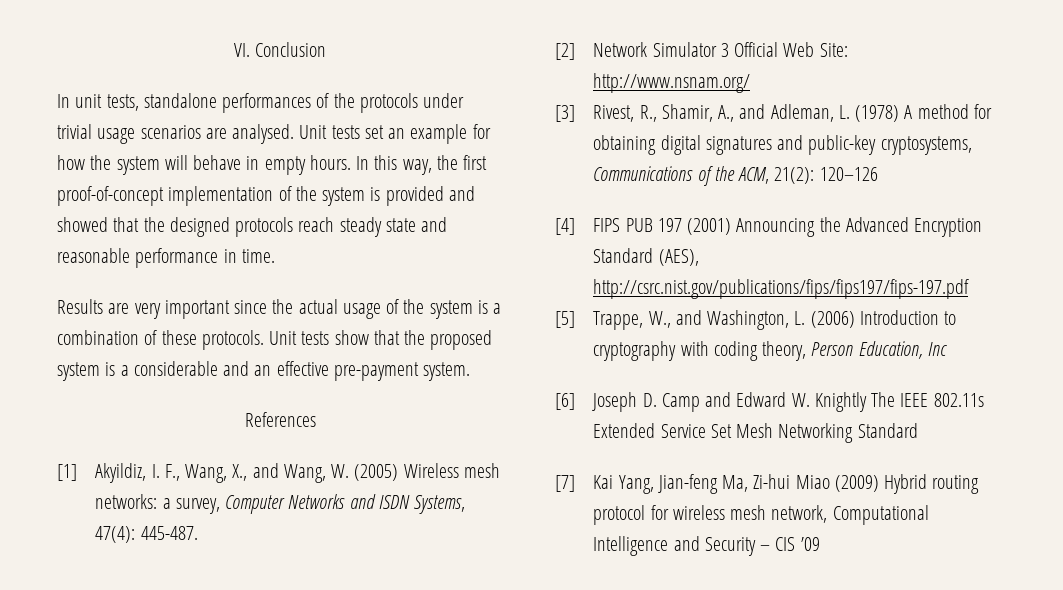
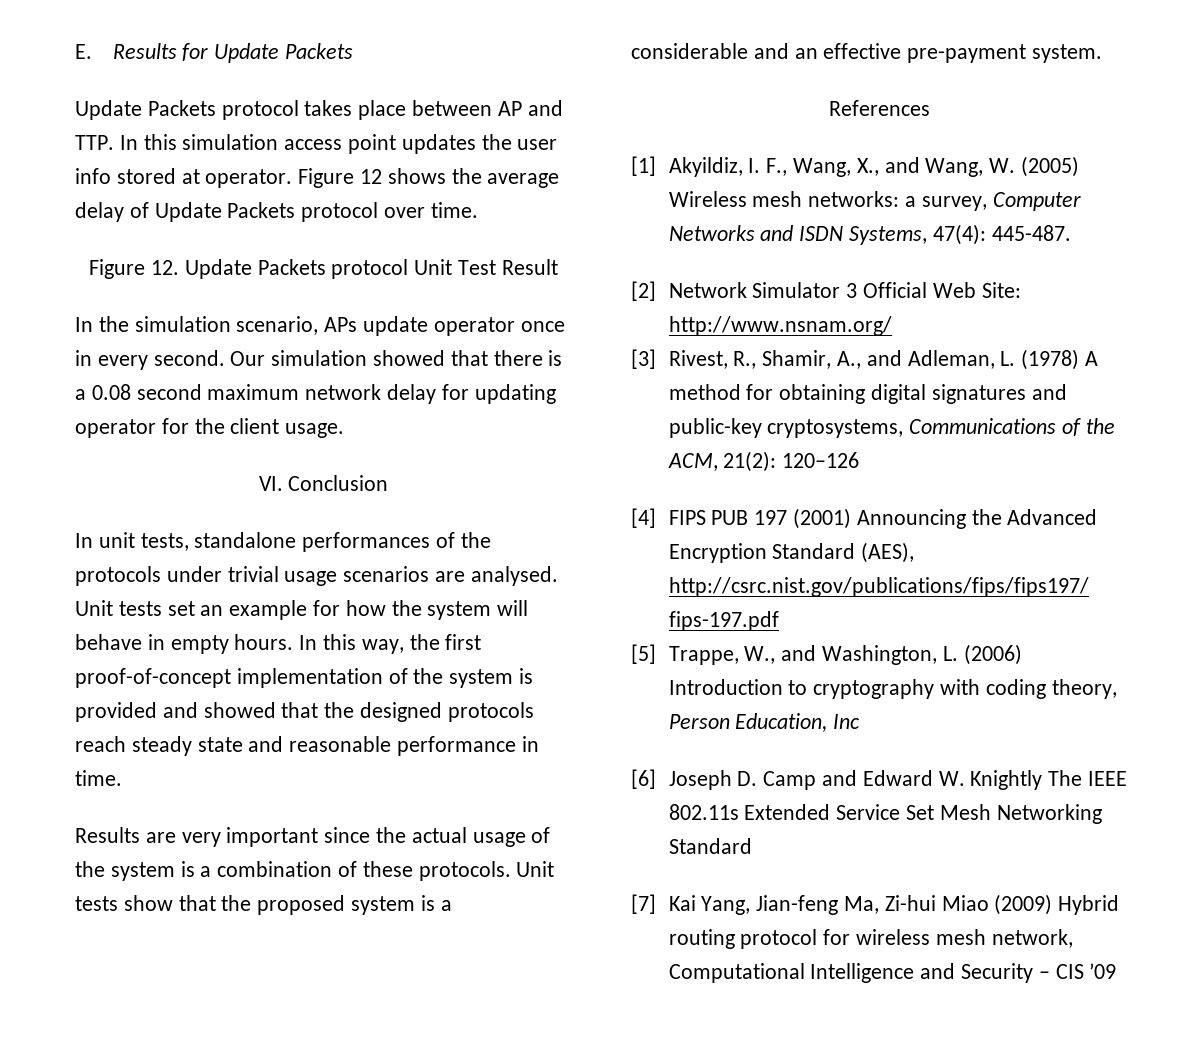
+ E. Results for Update Packets
+ Update Packets protocol takes place between AP and TTP. In this simulation access point updates the user info stored at operator. Figure 12 shows the average delay of Update Packets protocol over time.
+ Figure 12. Update Packets protocol Unit Test Result
+ In the simulation scenario, APs update operator once in every second. Our simulation showed that there is a 0.08 second maximum network delay for updating operator for the client usage.

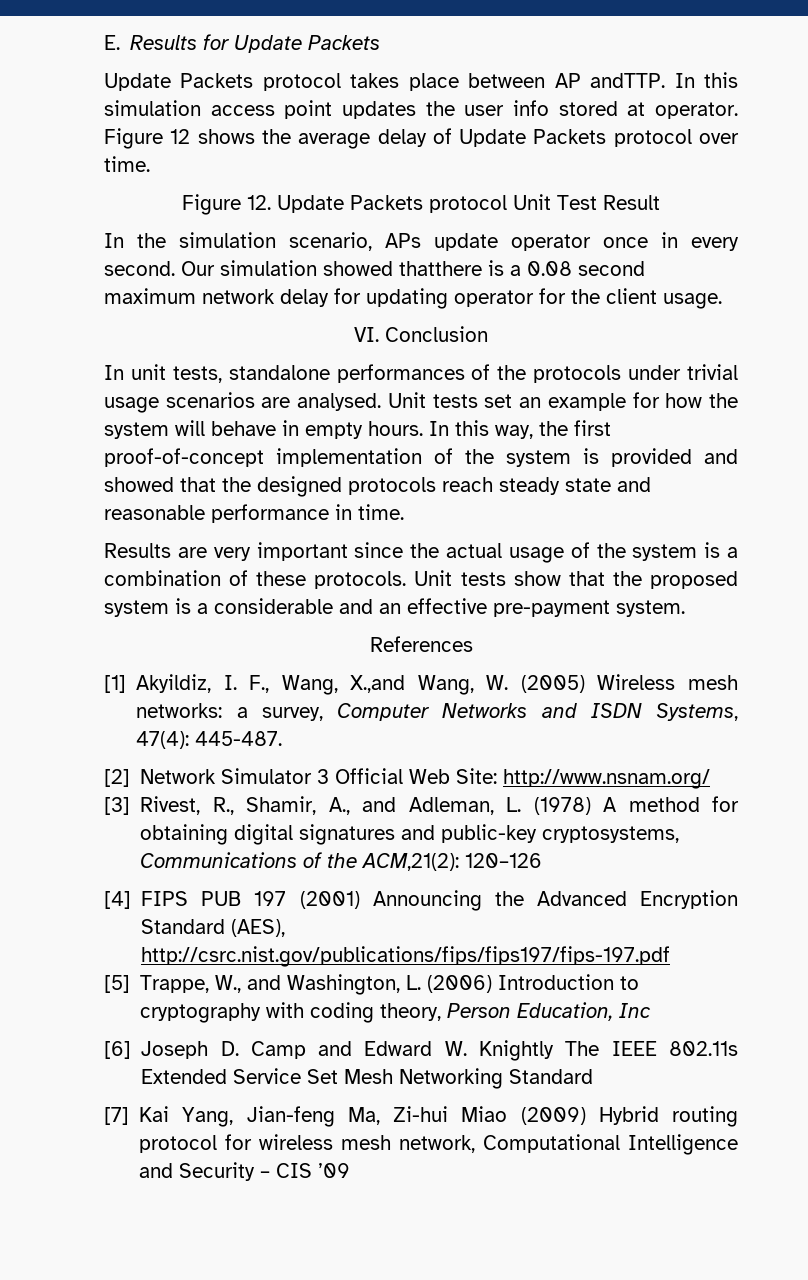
- Update Packets protocol takes place between AP and TTP. In this simulation access point updates the user info stored at operator.
+ Update Packets protocol takes place between AP andTTP. In this simulation access point updates the user info stored at operator.
- Our simulation showed that there is a 0.08 second maximum network delay for updating operator for the client usage.
+ Our simulation showed thatthere is a 0.08 second maximum network delay for updating operator for the client usage.
- [1] Akyildiz, I. F., Wang, X., and Wang, W. (2005) Wireless mesh networks: a survey, Computer Networks and ISDN Systems, 47(4): 445-487.
+ [1] Akyildiz, I. F., Wang, X.,and Wang, W. (2005) Wireless mesh networks: a survey, Computer Networks and ISDN Systems, 47(4): 445-487.
- [3] Rivest, R., Shamir, A., and Adleman, L. (1978) A method for obtaining digital signatures and public-key cryptosystems, Communications of the ACM, 21(2): 120–126
+ [3] Rivest, R., Shamir, A., and Adleman, L. (1978) A method for obtaining digital signatures and public-key cryptosystems, Communications of the ACM,21(2): 120–126

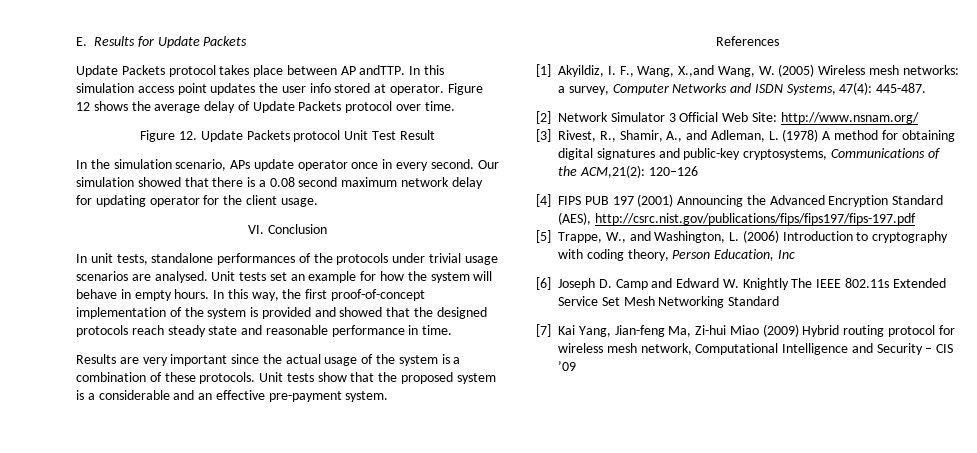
- Our simulation showed thatthere is a 0.08 second maximum network delay for updating operator for the client usage.
+ Our simulation showed that there is a 0.08 second maximum network delay for updating operator for the client usage.

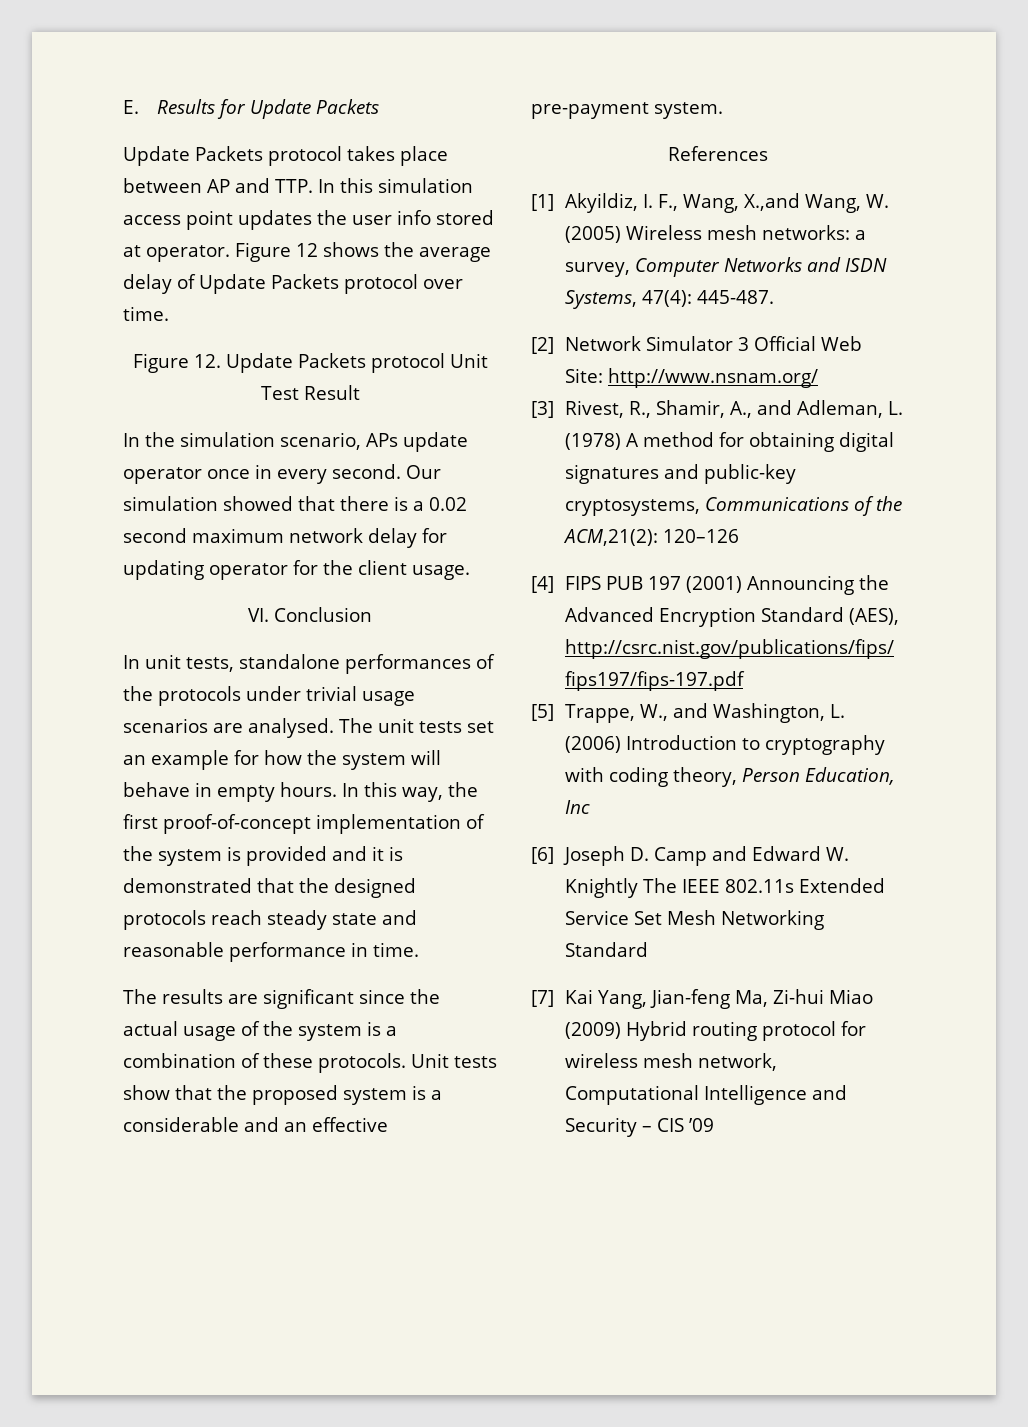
- Update Packets protocol takes place between AP andTTP. In this simulation access point updates the user info stored at operator.
+ Update Packets protocol takes place between AP and TTP. In this simulation access point updates the user info stored at operator.
- Our simulation showed that there is a 0.08 second maximum network delay for updating operator for the client usage.
+ Our simulation showed that there is a 0.02 second maximum network delay for updating operator for the client usage.
- Unit tests set an example for how the system will behave in empty hours.
+ The unit tests set an example for how the system will behave in empty hours.
- In this way, the first proof-of-concept implementation of the system is provided and showed that the designed protocols reach steady state and reasonable performance in time.
+ In this way, the first proof-of-concept implementation of the system is provided and it is demonstrated that the designed protocols reach steady state and reasonable performance in time.
- Results are very important since the actual usage of the system is a combination of these protocols.
+ The results are significant since the actual usage of the system is a combination of these protocols.

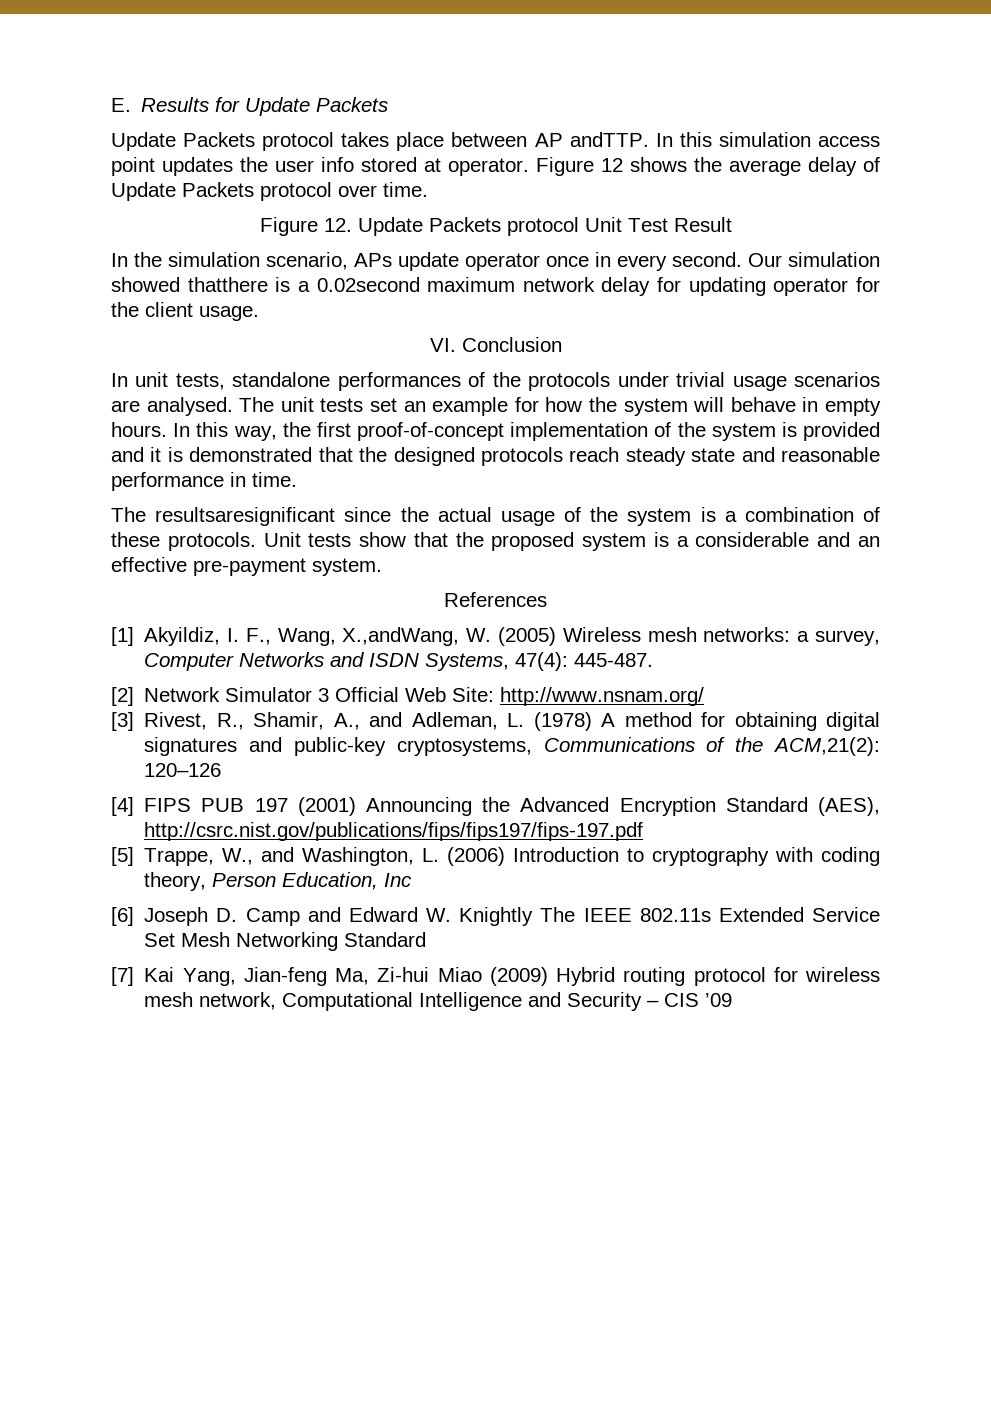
- Update Packets protocol takes place between AP and TTP. In this simulation access point updates the user info stored at operator.
+ Update Packets protocol takes place between AP andTTP. In this simulation access point updates the user info stored at operator.
- Our simulation showed that there is a 0.02 second maximum network delay for updating operator for the client usage.
+ Our simulation showed thatthere is a 0.02second maximum network delay for updating operator for the client usage.
- The results are significant since the actual usage of the system is a combination of these protocols.
+ The resultsaresignificant since the actual usage of the system is a combination of these protocols.
- [1] Akyildiz, I. F., Wang, X.,and Wang, W. (2005) Wireless mesh networks: a survey, Computer Networks and ISDN Systems, 47(4): 445-487.
+ [1] Akyildiz, I. F., Wang, X.,andWang, W. (2005) Wireless mesh networks: a survey, Computer Networks and ISDN Systems, 47(4): 445-487.

